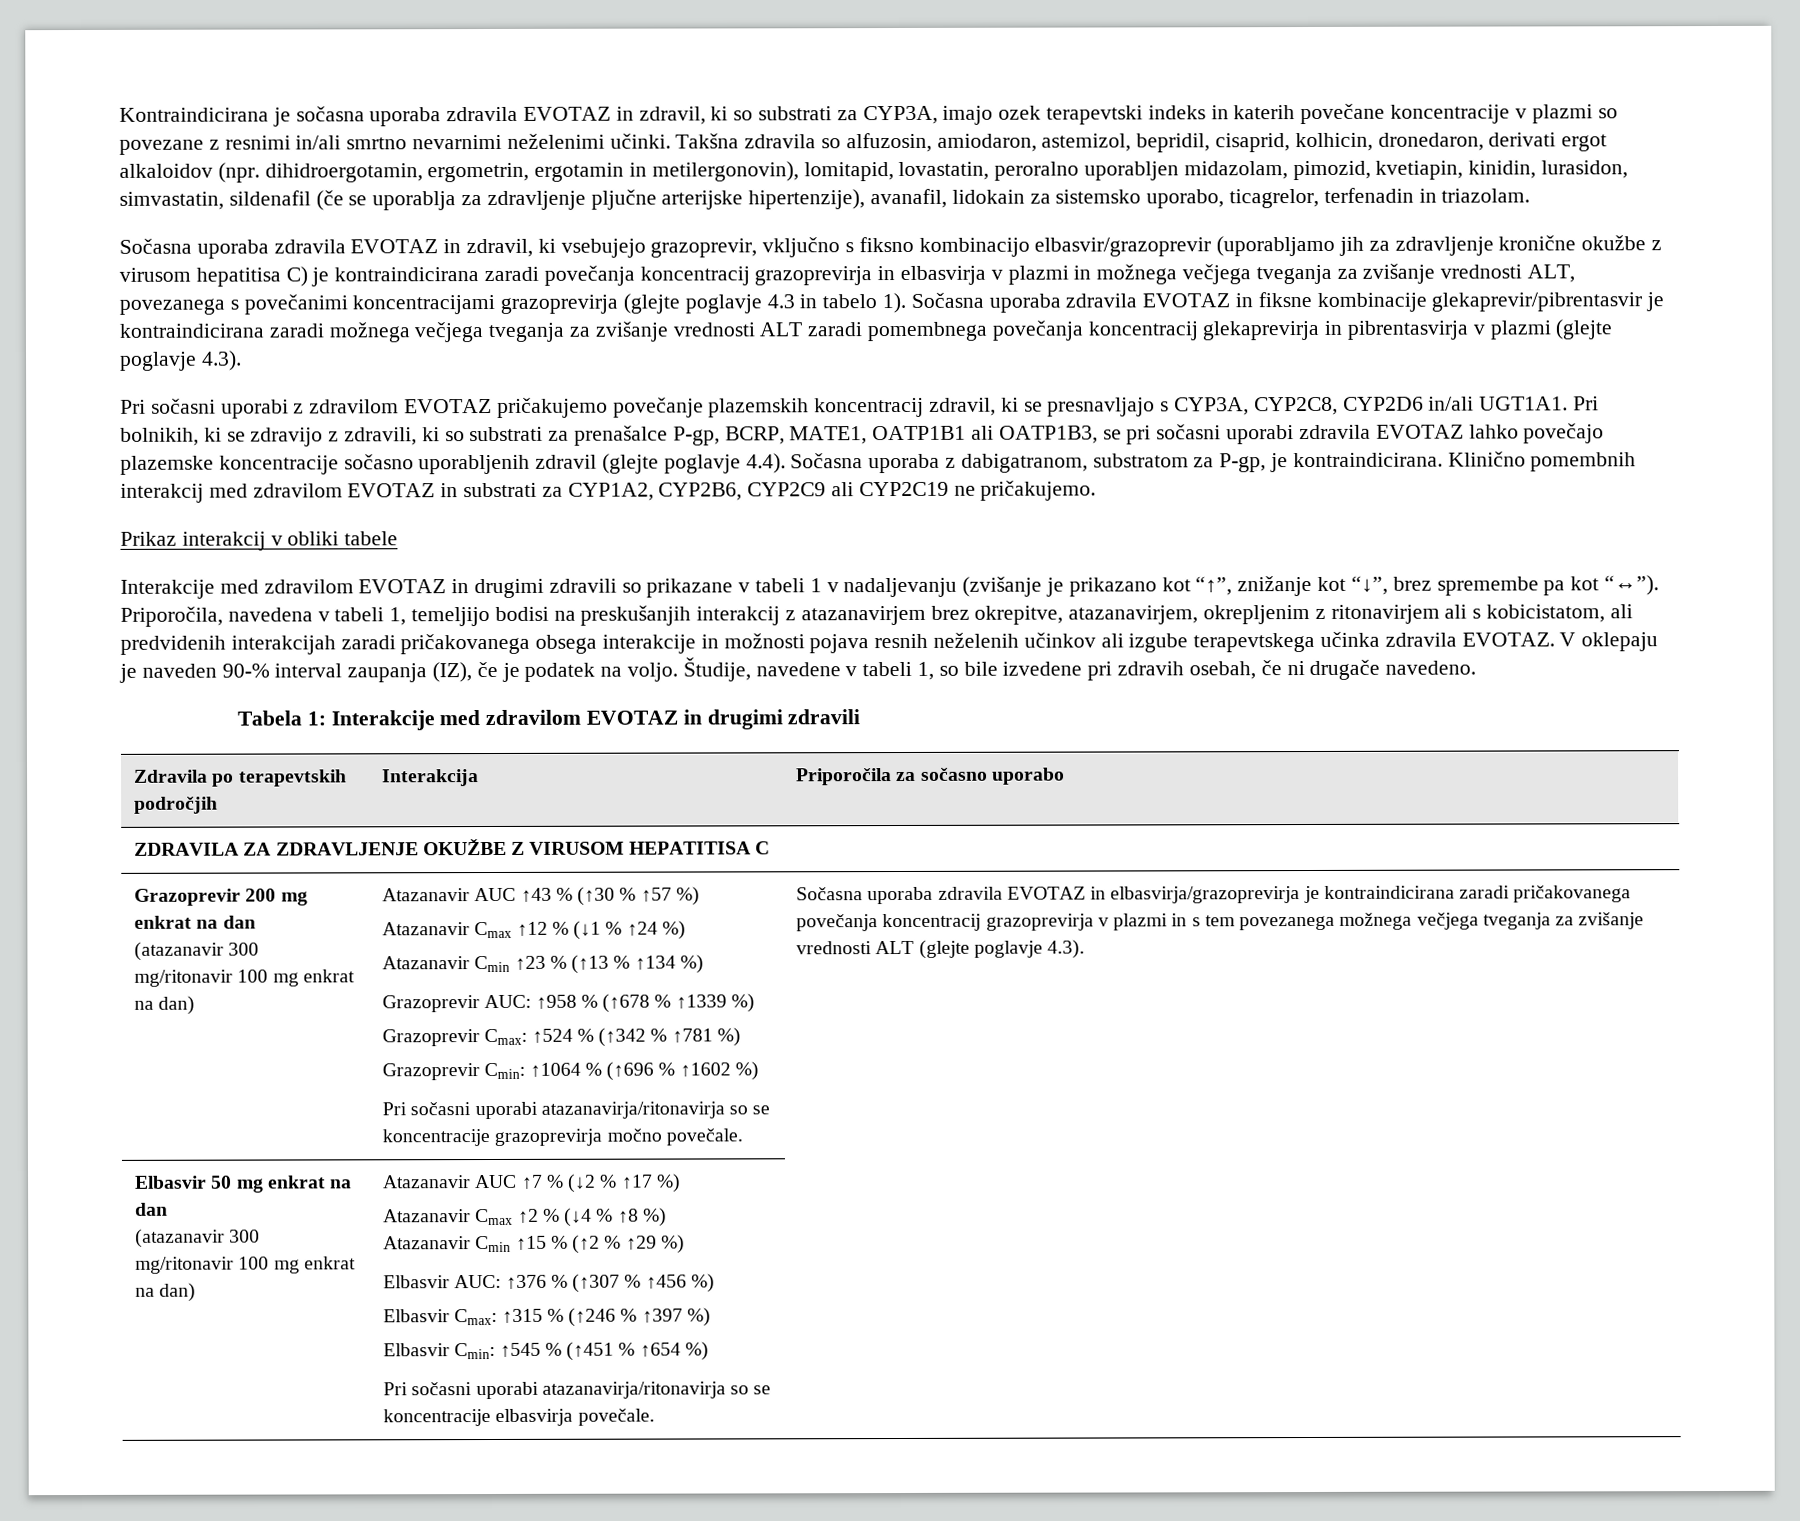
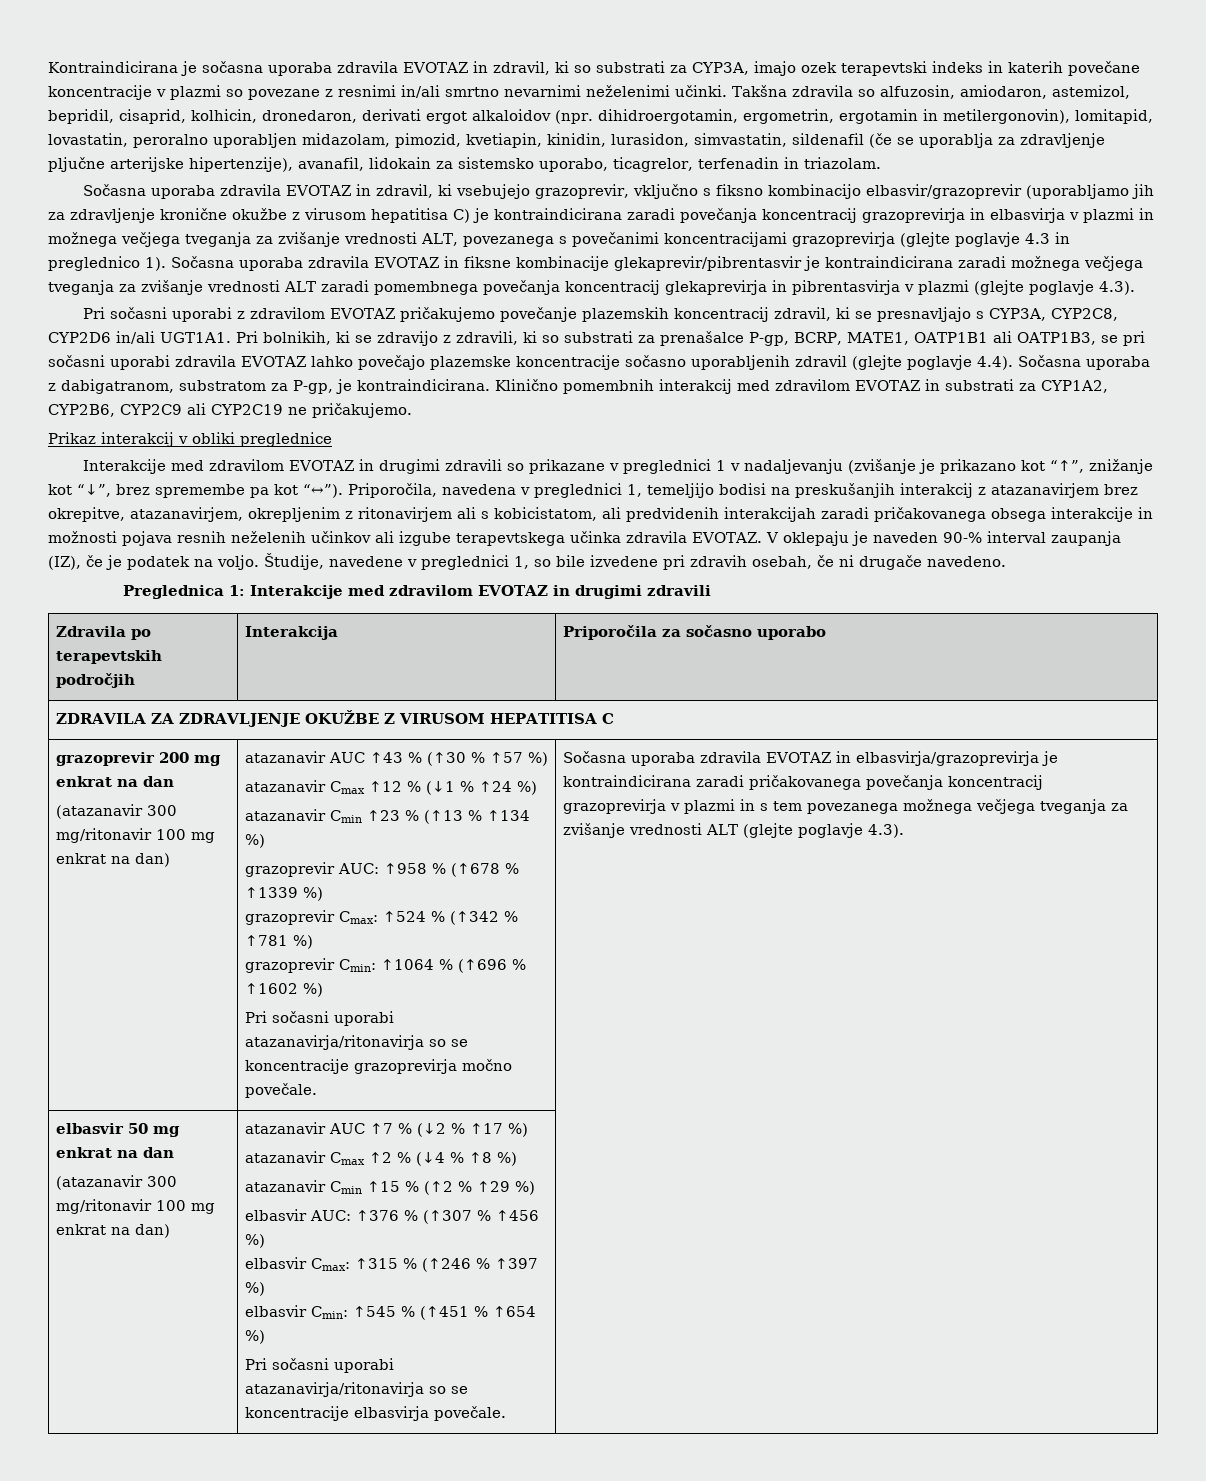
- Sočasna uporaba zdravila EVOTAZ in zdravil, ki vsebujejo grazoprevir, vključno s fiksno kombinacijo elbasvir/grazoprevir (uporabljamo jih za zdravljenje kronične okužbe z virusom hepatitisa C) je kontraindicirana zaradi povečanja koncentracij grazoprevirja in elbasvirja v plazmi in možnega večjega tveganja za zvišanje vrednosti ALT, povezanega s povečanimi koncentracijami grazoprevirja (glejte poglavje 4.3 in tabelo 1).
+ Sočasna uporaba zdravila EVOTAZ in zdravil, ki vsebujejo grazoprevir, vključno s fiksno kombinacijo elbasvir/grazoprevir (uporabljamo jih za zdravljenje kronične okužbe z virusom hepatitisa C) je kontraindicirana zaradi povečanja koncentracij grazoprevirja in elbasvirja v plazmi in možnega večjega tveganja za zvišanje vrednosti ALT, povezanega s povečanimi koncentracijami grazoprevirja (glejte poglavje 4.3 in preglednico 1).
- Prikaz interakcij v obliki tabele
+ Prikaz interakcij v obliki preglednice
- Interakcije med zdravilom EVOTAZ in drugimi zdravili so prikazane v tabeli 1 v nadaljevanju (zvišanje je prikazano kot “↑”, znižanje kot “↓”, brez spremembe pa kot “↔”).
+ Interakcije med zdravilom EVOTAZ in drugimi zdravili so prikazane v preglednici 1 v nadaljevanju (zvišanje je prikazano kot “↑”, znižanje kot “↓”, brez spremembe pa kot “↔”).
- Priporočila, navedena v tabeli 1, temeljijo bodisi na preskušanjih interakcij z atazanavirjem brez okrepitve, atazanavirjem, okrepljenim z ritonavirjem ali s kobicistatom, ali predvidenih interakcijah zaradi pričakovanega obsega interakcije in možnosti pojava resnih neželenih učinkov ali izgube terapevtskega učinka zdravila EVOTAZ.
+ Priporočila, navedena v preglednici 1, temeljijo bodisi na preskušanjih interakcij z atazanavirjem brez okrepitve, atazanavirjem, okrepljenim z ritonavirjem ali s kobicistatom, ali predvidenih interakcijah zaradi pričakovanega obsega interakcije in možnosti pojava resnih neželenih učinkov ali izgube terapevtskega učinka zdravila EVOTAZ.
- Študije, navedene v tabeli 1, so bile izvedene pri zdravih osebah, če ni drugače navedeno.
+ Študije, navedene v preglednici 1, so bile izvedene pri zdravih osebah, če ni drugače navedeno.
- Tabela 1: Interakcije med zdravilom EVOTAZ in drugimi zdravili
+ Preglednica 1: Interakcije med zdravilom EVOTAZ in drugimi zdravili
- Grazoprevir 200 mg enkrat na dan
+ grazoprevir 200 mg enkrat na dan
- Atazanavir AUC ↑43 % (↑30 % ↑57 %)
+ atazanavir AUC ↑43 % (↑30 % ↑57 %)
- Atazanavir Cmax ↑12 % (↓1 % ↑24 %)
+ atazanavir Cmax ↑12 % (↓1 % ↑24 %)
- Atazanavir Cmin ↑23 % (↑13 % ↑134 %)
+ atazanavir Cmin ↑23 % (↑13 % ↑134 %)
- Grazoprevir AUC: ↑958 % (↑678 % ↑1339 %)
+ grazoprevir AUC: ↑958 % (↑678 % ↑1339 %)
- Grazoprevir Cmax: ↑524 % (↑342 % ↑781 %)
+ grazoprevir Cmax: ↑524 % (↑342 % ↑781 %)
- Grazoprevir Cmin: ↑1064 % (↑696 % ↑1602 %)
+ grazoprevir Cmin: ↑1064 % (↑696 % ↑1602 %)
- Elbasvir 50 mg enkrat na dan
+ elbasvir 50 mg enkrat na dan
- Atazanavir AUC ↑7 % (↓2 % ↑17 %)
+ atazanavir AUC ↑7 % (↓2 % ↑17 %)
- Atazanavir Cmax ↑2 % (↓4 % ↑8 %)
+ atazanavir Cmax ↑2 % (↓4 % ↑8 %)
- Atazanavir Cmin ↑15 % (↑2 % ↑29 %)
+ atazanavir Cmin ↑15 % (↑2 % ↑29 %)
- Elbasvir AUC: ↑376 % (↑307 % ↑456 %)
+ elbasvir AUC: ↑376 % (↑307 % ↑456 %)
- Elbasvir Cmax: ↑315 % (↑246 % ↑397 %)
+ elbasvir Cmax: ↑315 % (↑246 % ↑397 %)
- Elbasvir Cmin: ↑545 % (↑451 % ↑654 %)
+ elbasvir Cmin: ↑545 % (↑451 % ↑654 %)

